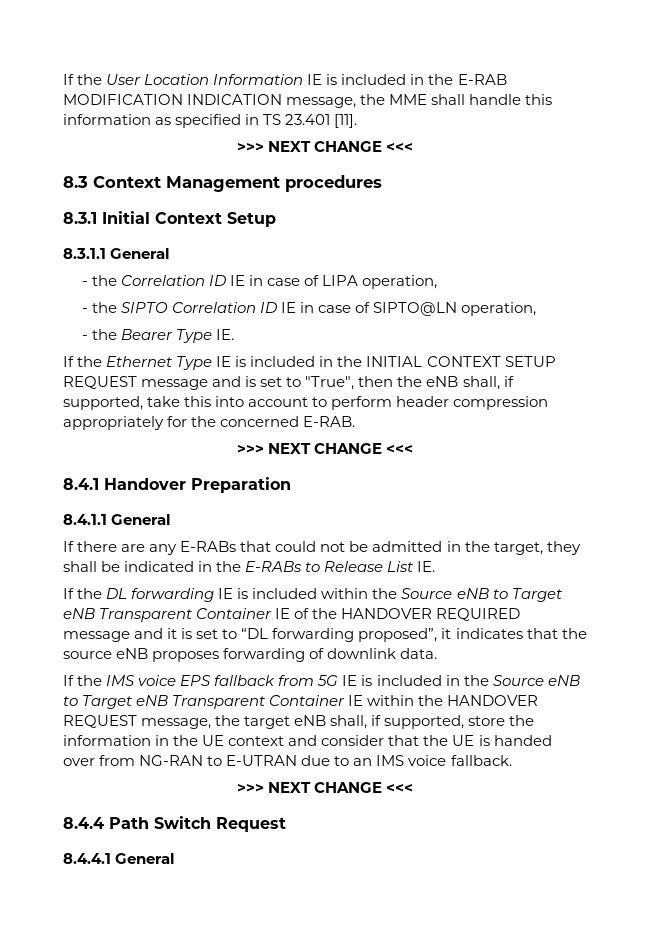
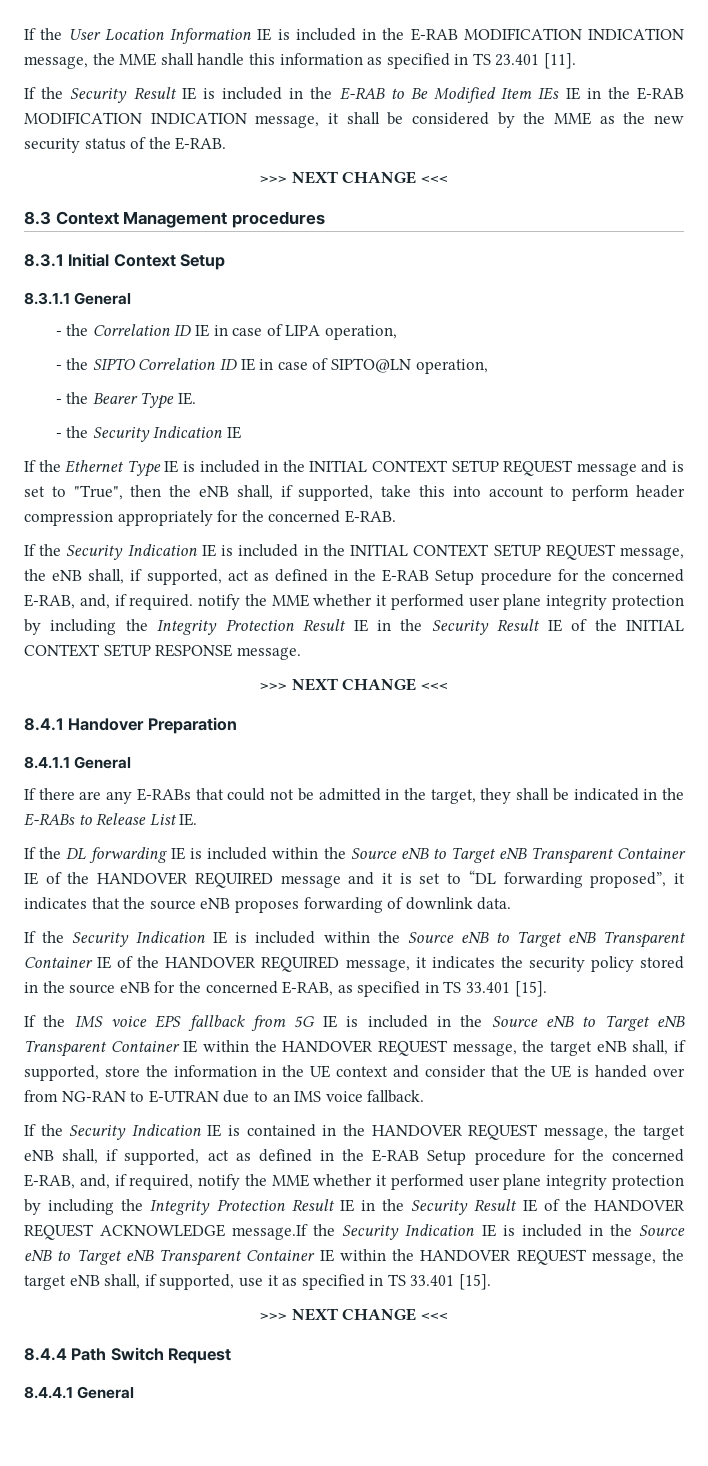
+ If the Security Result IE is included in the E-RAB to Be Modified Item IEs IE in the E-RAB MODIFICATION INDICATION message, it shall be considered by the MME as the new security status of the E-RAB.
+ - the Security Indication IE
+ If the Security Indication IE is included in the INITIAL CONTEXT SETUP REQUEST message, the eNB shall, if supported, act as defined in the E-RAB Setup procedure for the concerned E-RAB, and, if required. notify the MME whether it performed user plane integrity protection by including the Integrity Protection Result IE in the Security Result IE of the INITIAL CONTEXT SETUP RESPONSE message.
+ If the Security Indication IE is included within the Source eNB to Target eNB Transparent Container IE of the HANDOVER REQUIRED message, it indicates the security policy stored in the source eNB for the concerned E-RAB, as specified in TS 33.401 [15].
+ If the Security Indication IE is contained in the HANDOVER REQUEST message, the target eNB shall, if supported, act as defined in the E-RAB Setup procedure for the concerned E-RAB, and, if required, notify the MME whether it performed user plane integrity protection by including the Integrity Protection Result IE in the Security Result IE of the HANDOVER REQUEST ACKNOWLEDGE message.If the Security Indication IE is included in the Source eNB to Target eNB Transparent Container IE within the HANDOVER REQUEST message, the target eNB shall, if supported, use it as specified in TS 33.401 [15].

